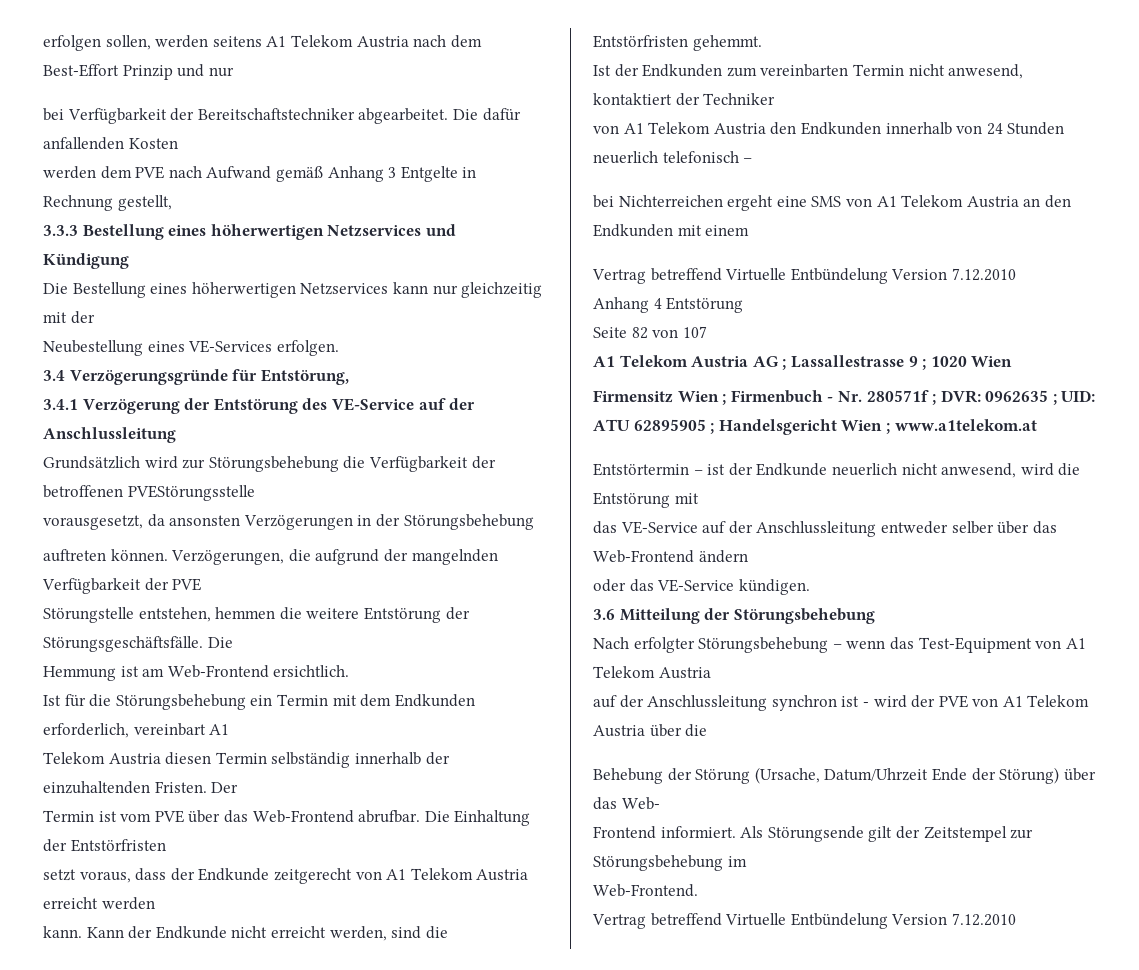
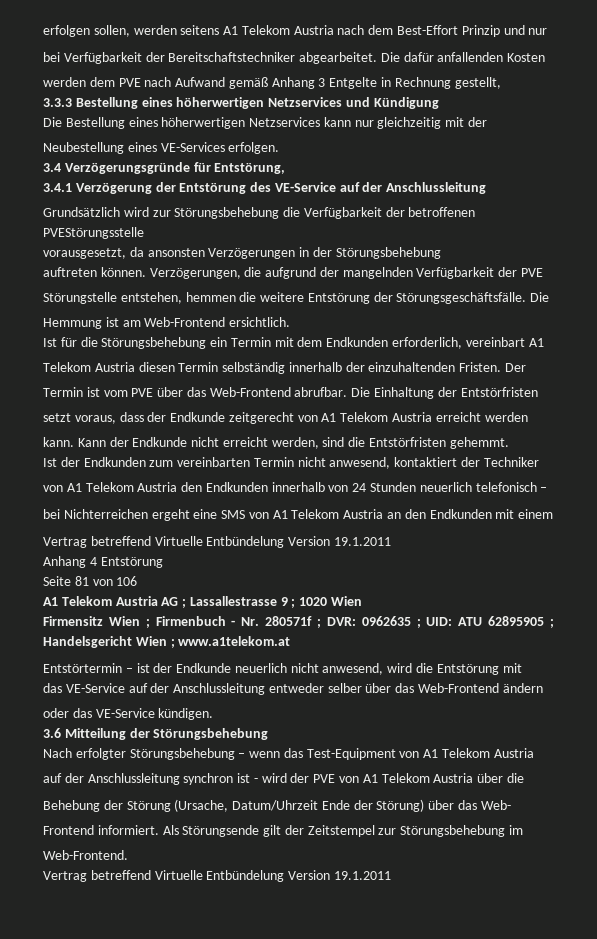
  bei Nichterreichen ergeht eine SMS von A1 Telekom Austria an den Endkunden mit einem
- Vertrag betreffend Virtuelle Entbündelung Version 7.12.2010
+ Vertrag betreffend Virtuelle Entbündelung Version 19.1.2011
- Seite 82 von 107
+ Seite 81 von 106
  Web-Frontend.
- Vertrag betreffend Virtuelle Entbündelung Version 7.12.2010
+ Vertrag betreffend Virtuelle Entbündelung Version 19.1.2011

